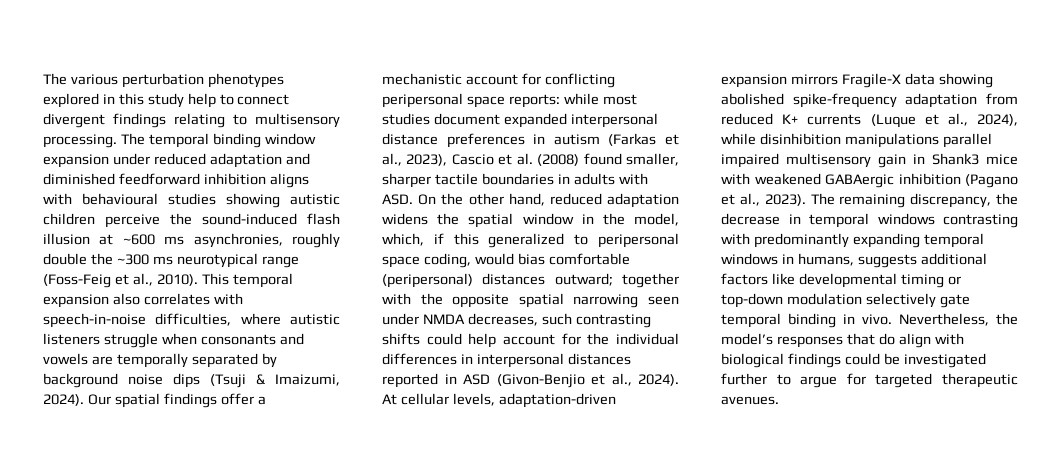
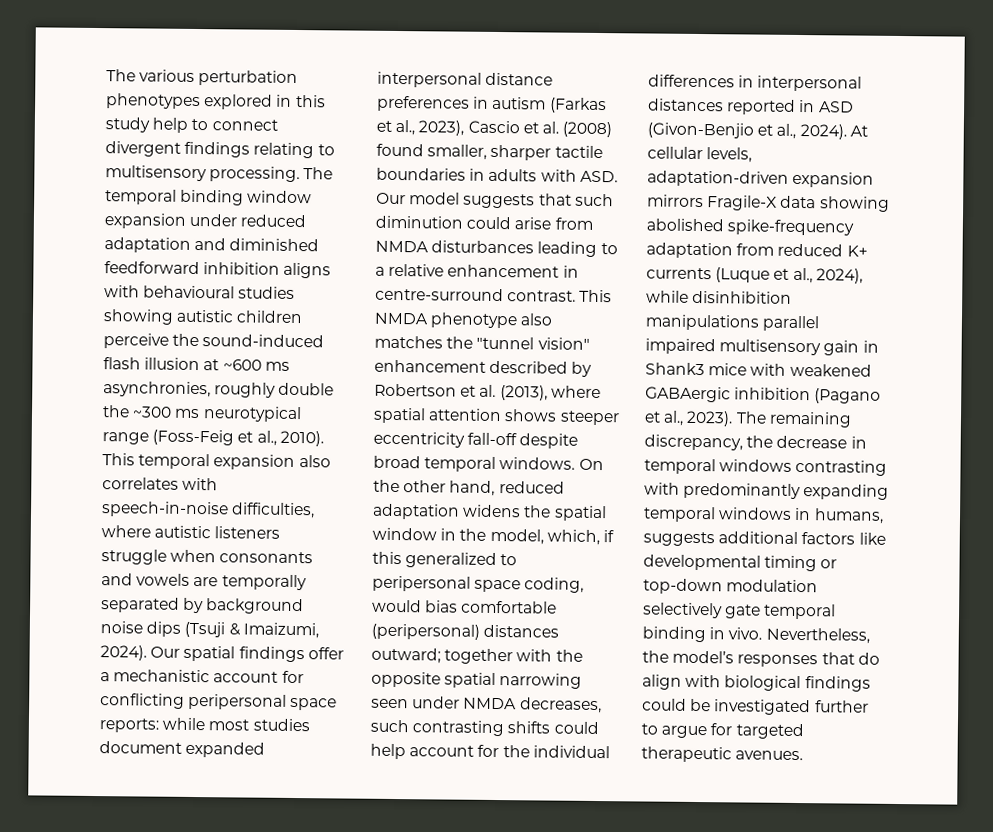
- while most studies document expanded interpersonal distance preferences in autism (Farkas et al., 2023), Cascio et al. (2008) found smaller, sharper tactile boundaries in adults with ASD. On the other hand, reduced adaptation widens the spatial window in the model, which, if this generalized to peripersonal space coding, would bias comfortable (peripersonal) distances outward;
+ while most studies document expanded interpersonal distance preferences in autism (Farkas et al., 2023), Cascio et al. (2008) found smaller, sharper tactile boundaries in adults with ASD. Our model suggests that such diminution could arise from NMDA disturbances leading to a relative enhancement in centre-surround contrast. This NMDA phenotype also matches the "tunnel vision" enhancement described by Robertson et al. (2013), where spatial attention shows steeper eccentricity fall-off despite broad temporal windows. On the other hand, reduced adaptation widens the spatial window in the model, which, if this generalized to peripersonal space coding, would bias comfortable (peripersonal) distances outward;

